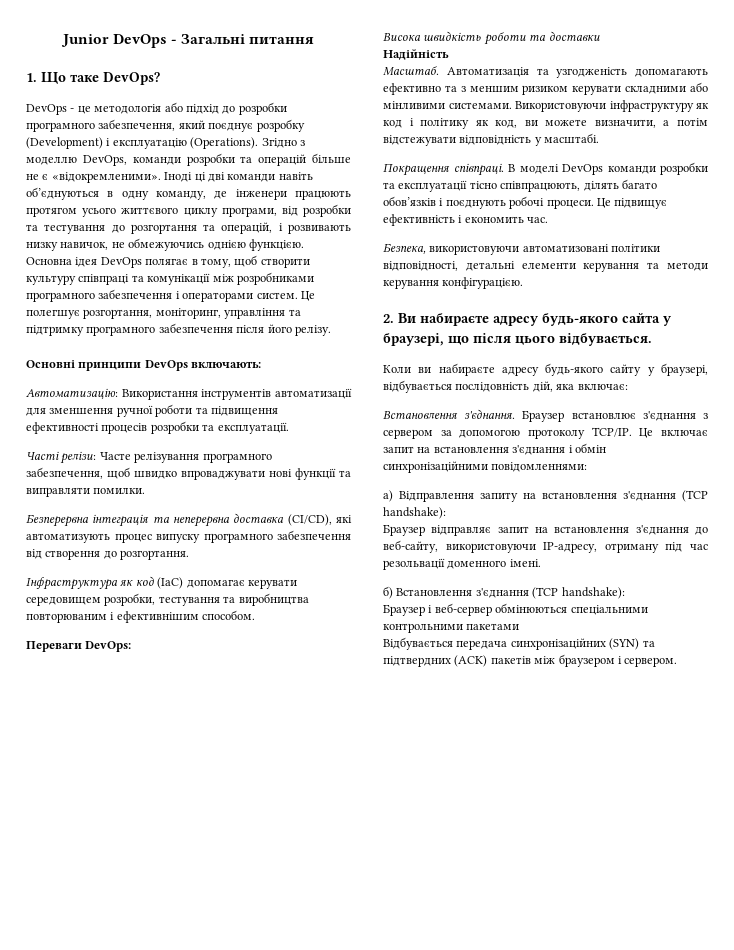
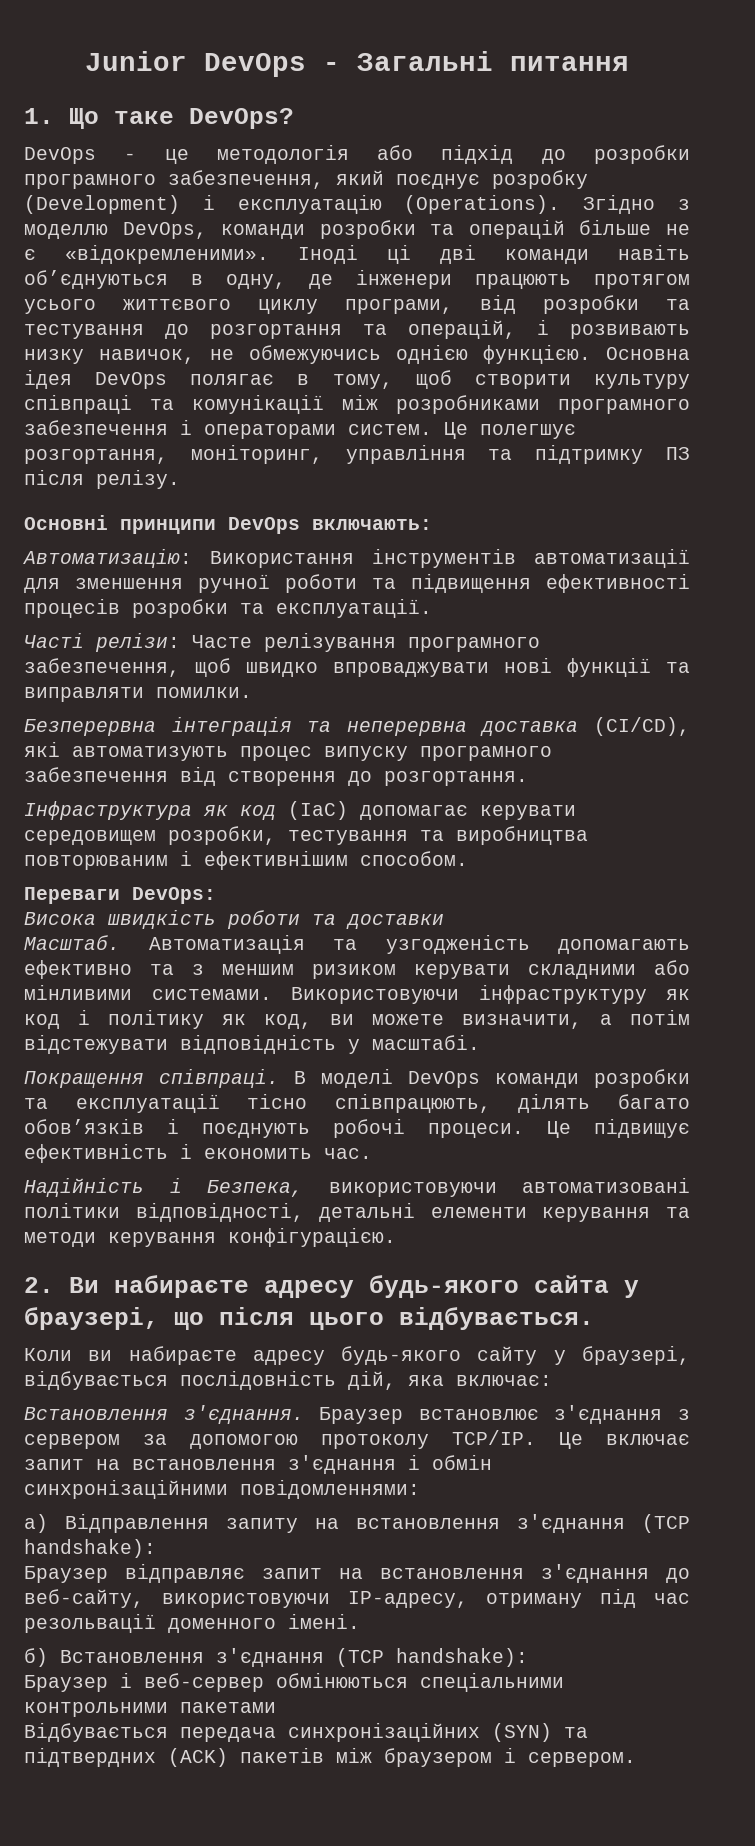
- Іноді ці дві команди навіть об’єднуються в одну команду, де інженери працюють протягом усього життєвого циклу програми, від розробки та тестування до розгортання та операцій, і розвивають низку навичок, не обмежуючись однією функцією.
+ Іноді ці дві команди навіть об’єднуються в одну, де інженери працюють протягом усього життєвого циклу програми, від розробки та тестування до розгортання та операцій, і розвивають низку навичок, не обмежуючись однією функцією.
- Це полегшує розгортання, моніторинг, управління та підтримку програмного забезпечення після його релізу.
+ Це полегшує розгортання, моніторинг, управління та підтримку ПЗ після релізу.
- Надійність
- Безпека, використовуючи автоматизовані політики відповідності, детальні елементи керування та методи керування конфігурацією.
+ Надійність і Безпека, використовуючи автоматизовані політики відповідності, детальні елементи керування та методи керування конфігурацією.

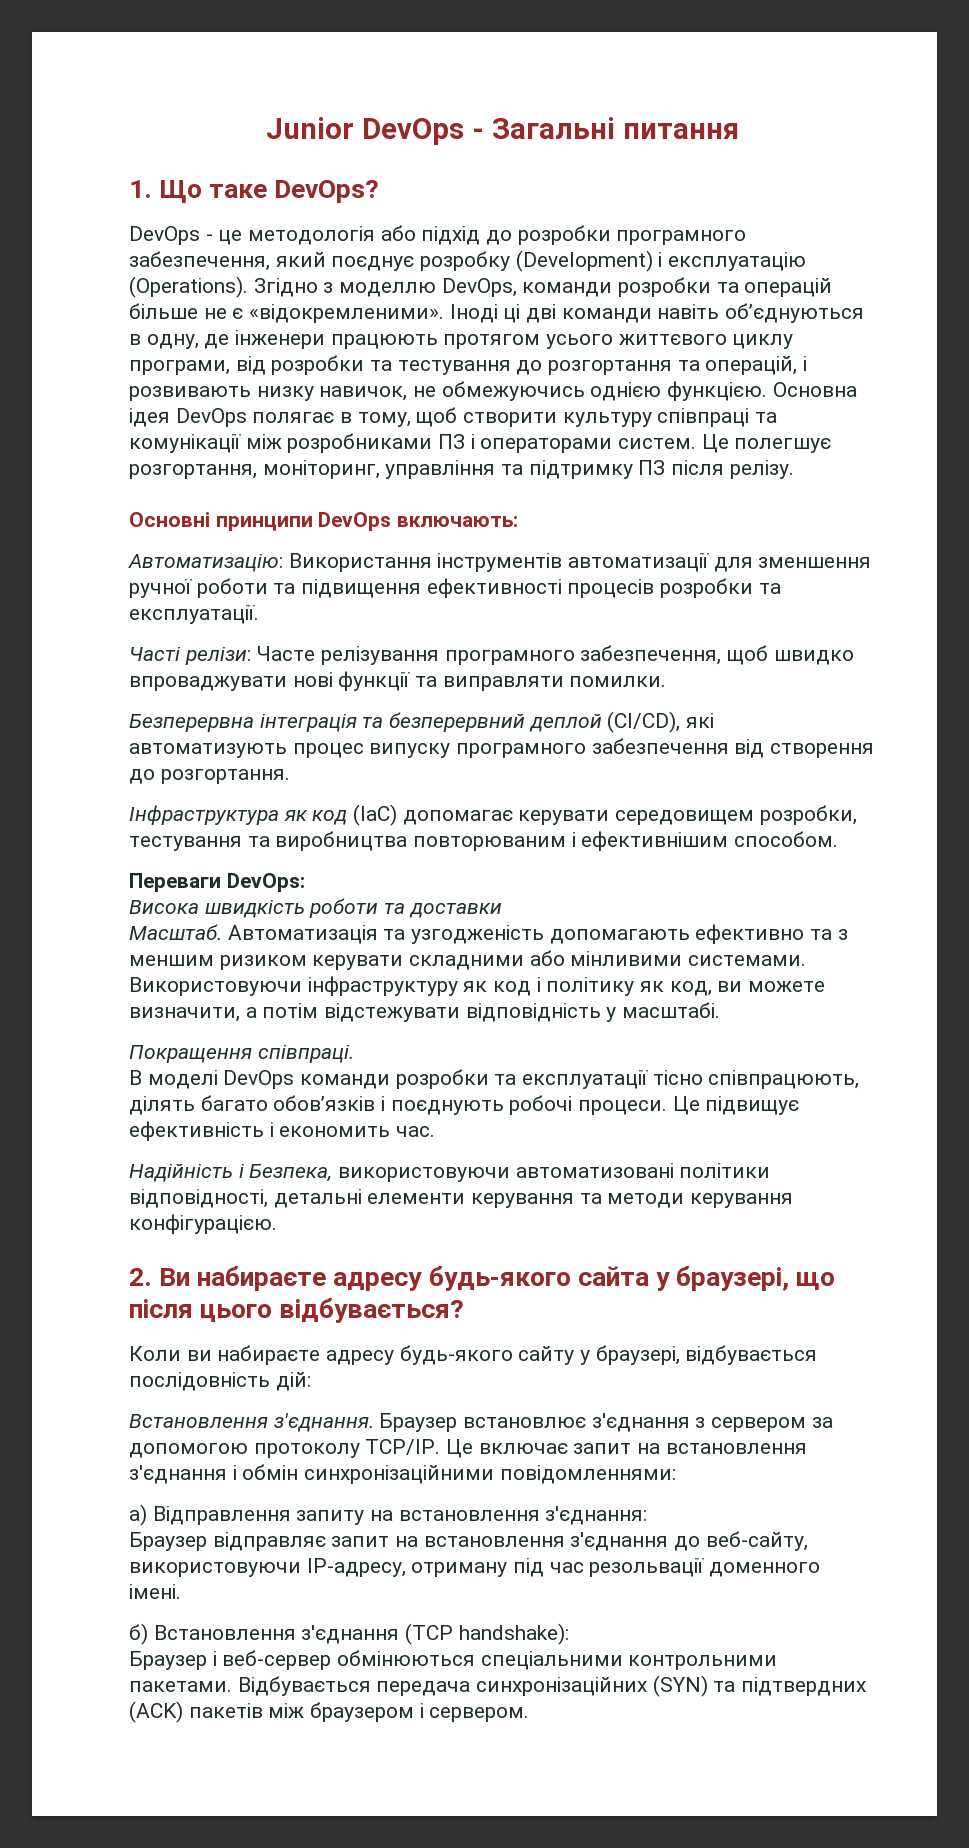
- Основна ідея DevOps полягає в тому, щоб створити культуру співпраці та комунікації між розробниками програмного забезпечення і операторами систем.
+ Основна ідея DevOps полягає в тому, щоб створити культуру співпраці та комунікації між розробниками ПЗ і операторами систем.
- Безперервна інтеграція та неперервна доставка (CI/CD), які автоматизують процес випуску програмного забезпечення від створення до розгортання.
+ Безперервна інтеграція та безперервний деплой (CI/CD), які автоматизують процес випуску програмного забезпечення від створення до розгортання.
- Покращення співпраці. В моделі DevOps команди розробки та експлуатації тісно співпрацюють, ділять багато обов’язків і поєднують робочі процеси.
+ Покращення співпраці.
+ В моделі DevOps команди розробки та експлуатації тісно співпрацюють, ділять багато обов’язків і поєднують робочі процеси.
- 2. Ви набираєте адресу будь-якого сайта у браузері, що після цього відбувається.
+ 2. Ви набираєте адресу будь-якого сайта у браузері, що після цього відбувається?
- Коли ви набираєте адресу будь-якого сайту у браузері, відбувається послідовність дій, яка включає:
+ Коли ви набираєте адресу будь-якого сайту у браузері, відбувається послідовність дій:
- а) Відправлення запиту на встановлення з'єднання (TCP handshake):
+ а) Відправлення запиту на встановлення з'єднання:
- Браузер і веб-сервер обмінюються спеціальними контрольними пакетами
- Відбувається передача синхронізаційних (SYN) та підтвердних (ACK) пакетів між браузером і сервером.
+ Браузер і веб-сервер обмінюються спеціальними контрольними пакетами. Відбувається передача синхронізаційних (SYN) та підтвердних (ACK) пакетів між браузером і сервером.

